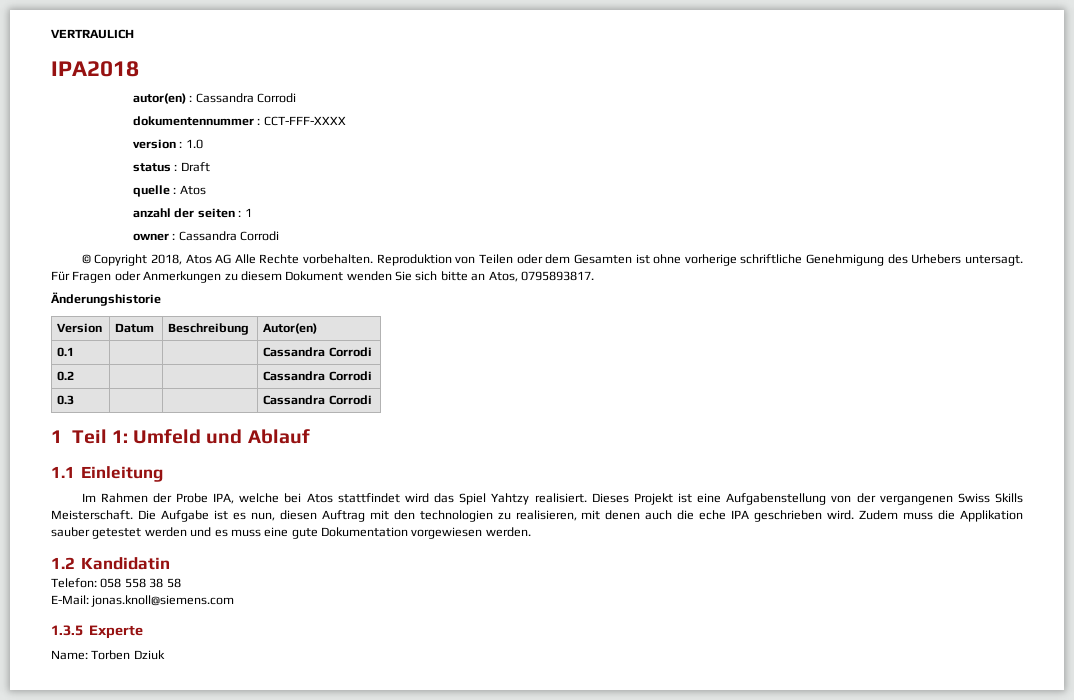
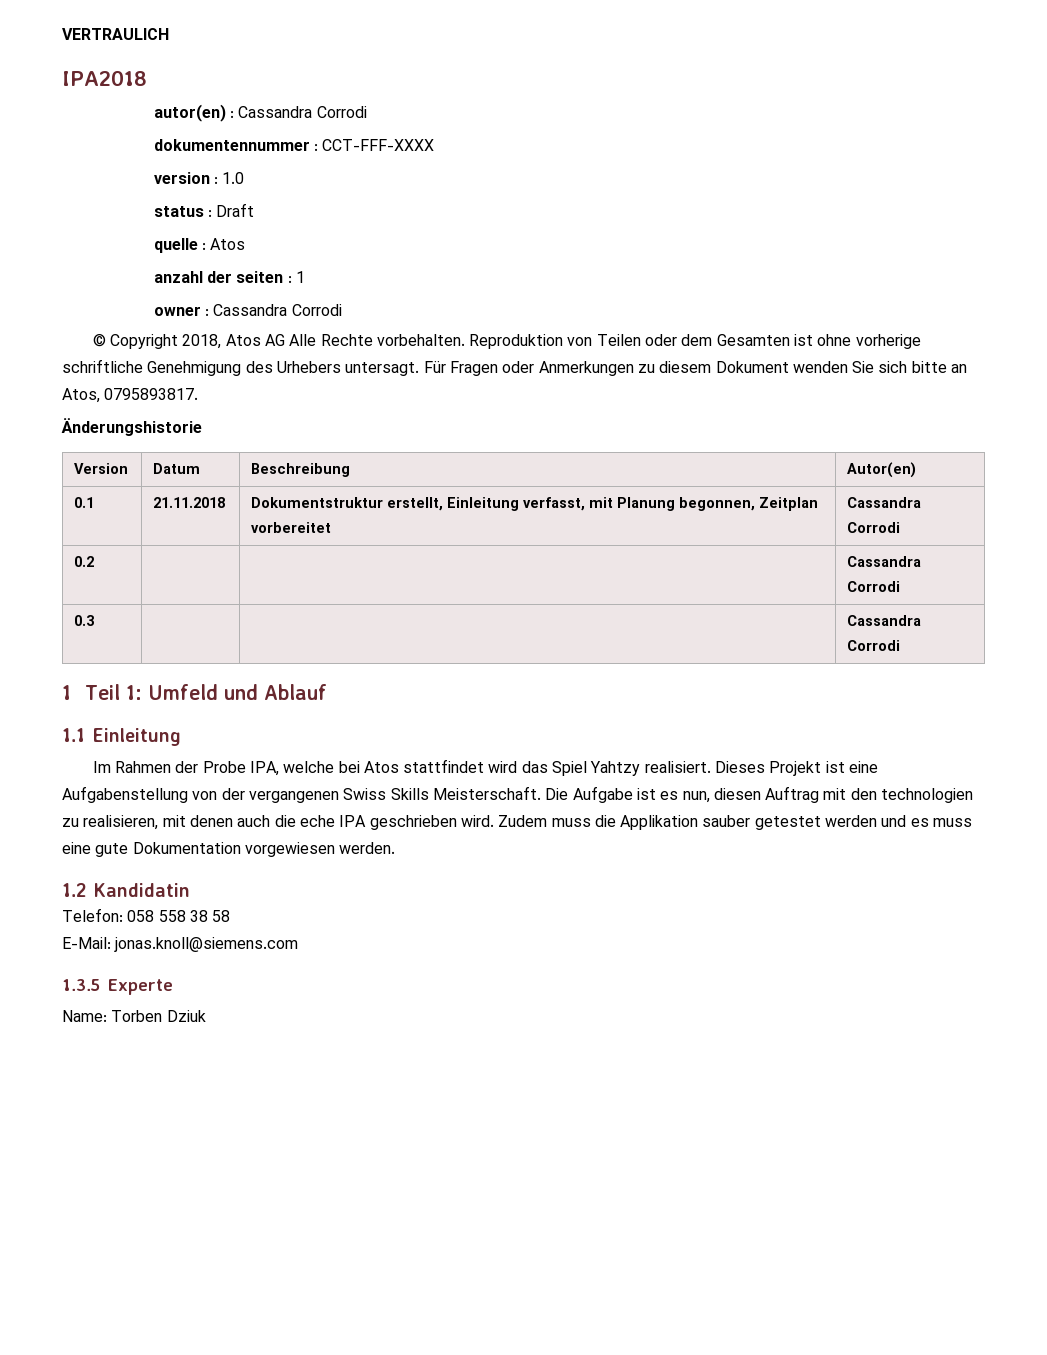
- 0.1 | | | Cassandra Corrodi
+ 0.1 | 21.11.2018 | Dokumentstruktur erstellt, Einleitung verfasst, mit Planung begonnen, Zeitplan vorbereitet | Cassandra Corrodi

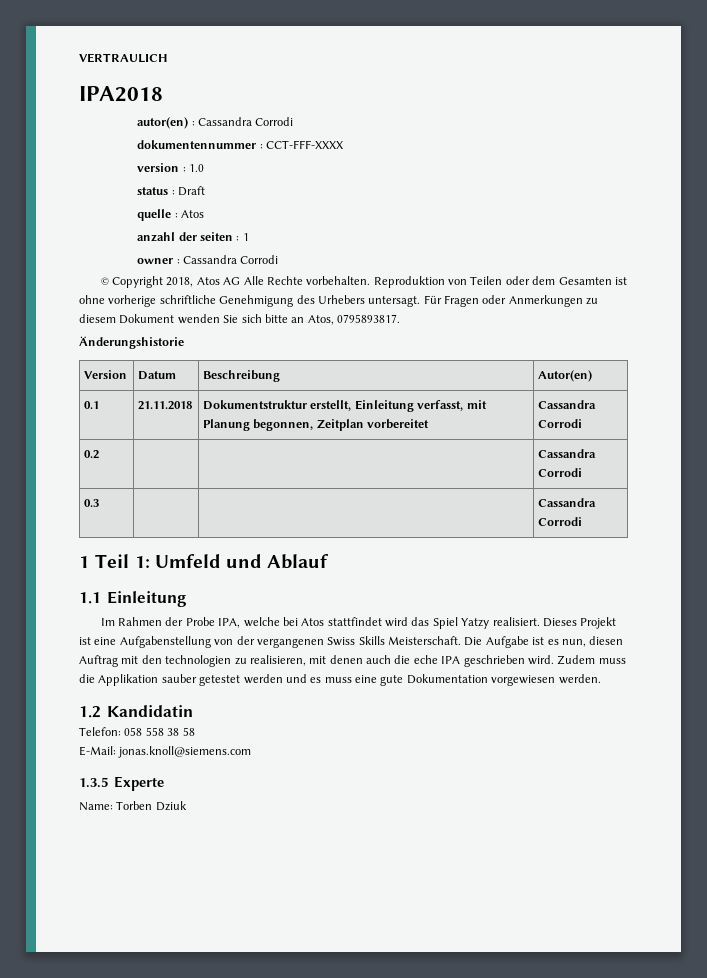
- Im Rahmen der Probe IPA, welche bei Atos stattfindet wird das Spiel Yahtzy realisiert.
+ Im Rahmen der Probe IPA, welche bei Atos stattfindet wird das Spiel Yatzy realisiert.

